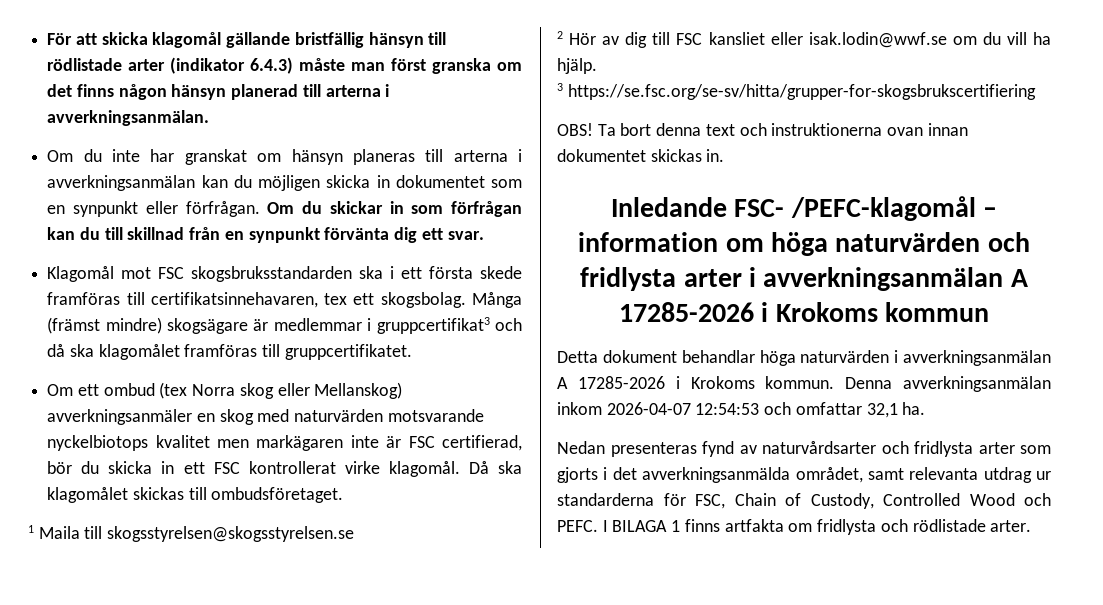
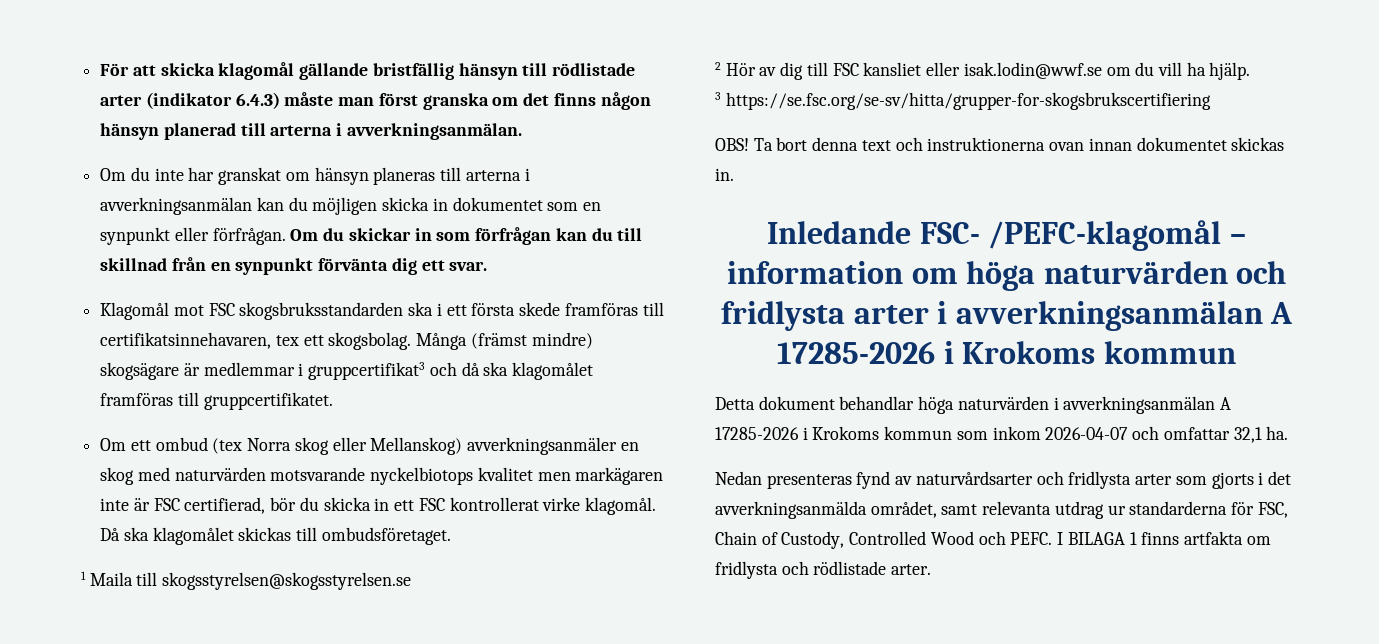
- Detta dokument behandlar höga naturvärden i avverkningsanmälan A 17285-2026 i Krokoms kommun. Denna avverkningsanmälan inkom 2026-04-07 12:54:53 och omfattar 32,1 ha.
+ Detta dokument behandlar höga naturvärden i avverkningsanmälan A 17285-2026 i Krokoms kommun som inkom 2026-04-07 och omfattar 32,1 ha.

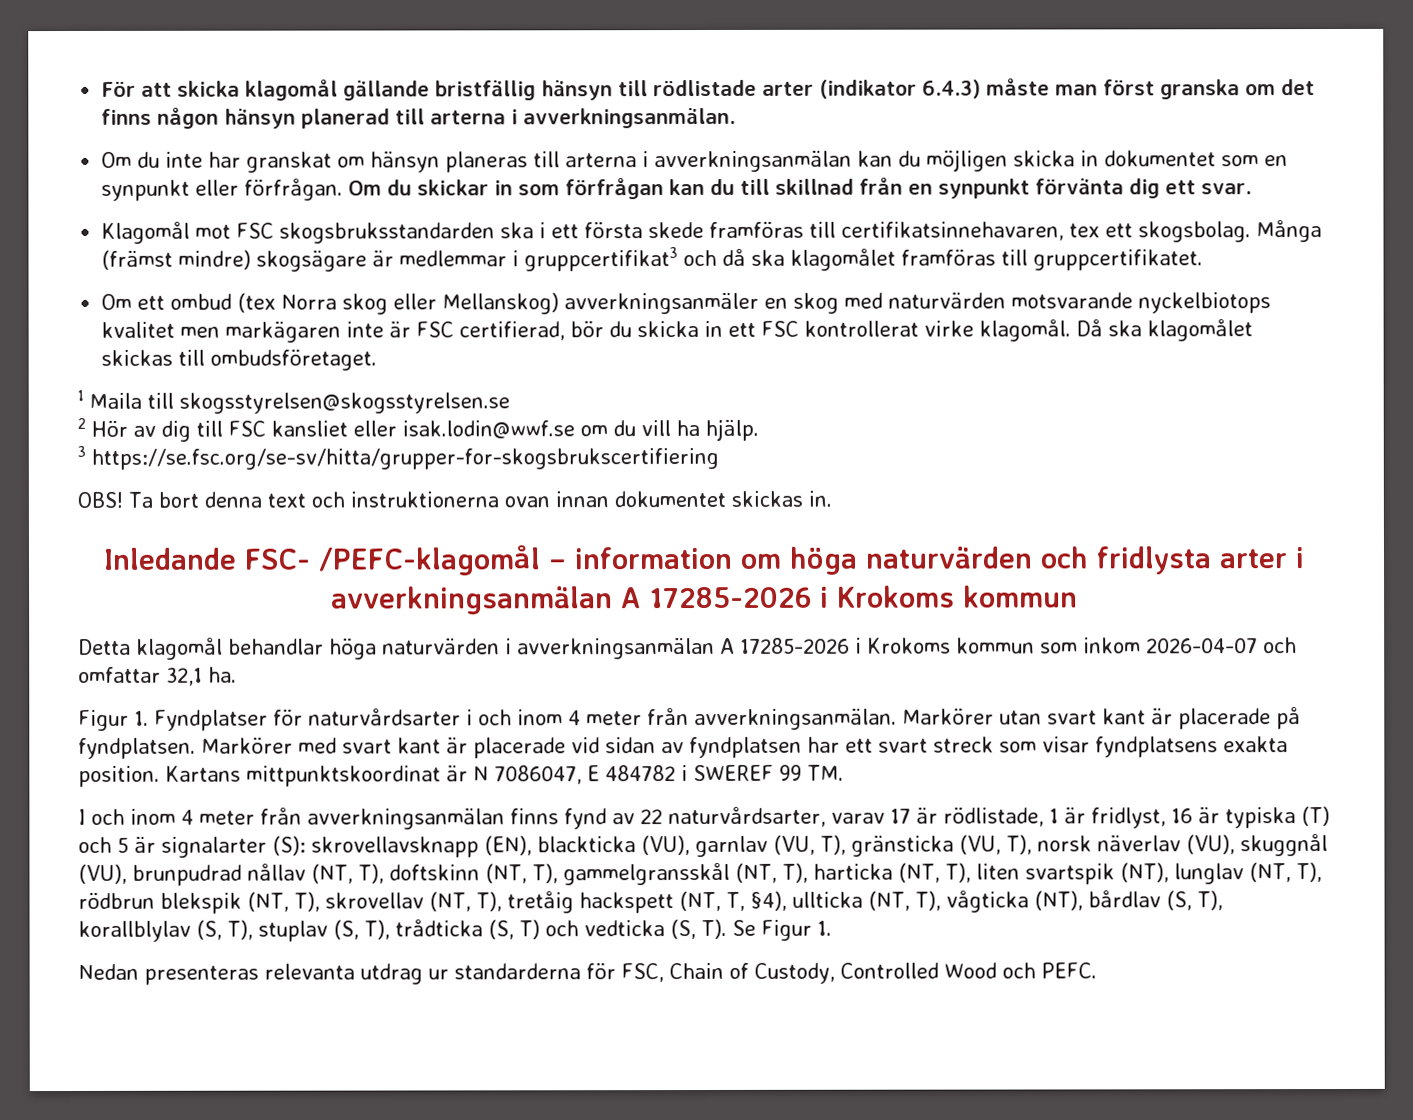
- Detta dokument behandlar höga naturvärden i avverkningsanmälan A 17285-2026 i Krokoms kommun som inkom 2026-04-07 och omfattar 32,1 ha.
+ Detta klagomål behandlar höga naturvärden i avverkningsanmälan A 17285-2026 i Krokoms kommun som inkom 2026-04-07 och omfattar 32,1 ha.
- Nedan presenteras fynd av naturvårdsarter och fridlysta arter som gjorts i det avverkningsanmälda området, samt relevanta utdrag ur standarderna för FSC, Chain of Custody, Controlled Wood och PEFC. I BILAGA 1 finns artfakta om fridlysta och rödlistade arter.
+ Figur 1. Fyndplatser för naturvårdsarter i och inom 4 meter från avverkningsanmälan. Markörer utan svart kant är placerade på fyndplatsen. Markörer med svart kant är placerade vid sidan av fyndplatsen har ett svart streck som visar fyndplatsens exakta position. Kartans mittpunktskoordinat är N 7086047, E 484782 i SWEREF 99 TM.
+ I och inom 4 meter från avverkningsanmälan finns fynd av 22 naturvårdsarter, varav 17 är rödlistade, 1 är fridlyst, 16 är typiska (T) och 5 är signalarter (S): skrovellavsknapp (EN), blackticka (VU), garnlav (VU, T), gränsticka (VU, T), norsk näverlav (VU), skuggnål (VU), brunpudrad nållav (NT, T), doftskinn (NT, T), gammelgransskål (NT, T), harticka (NT, T), liten svartspik (NT), lunglav (NT, T), rödbrun blekspik (NT, T), skrovellav (NT, T), tretåig hackspett (NT, T, §4), ullticka (NT, T), vågticka (NT), bårdlav (S, T), korallblylav (S, T), stuplav (S, T), trådticka (S, T) och vedticka (S, T). Se Figur 1.
+ Nedan presenteras relevanta utdrag ur standarderna för FSC, Chain of Custody, Controlled Wood och PEFC.

